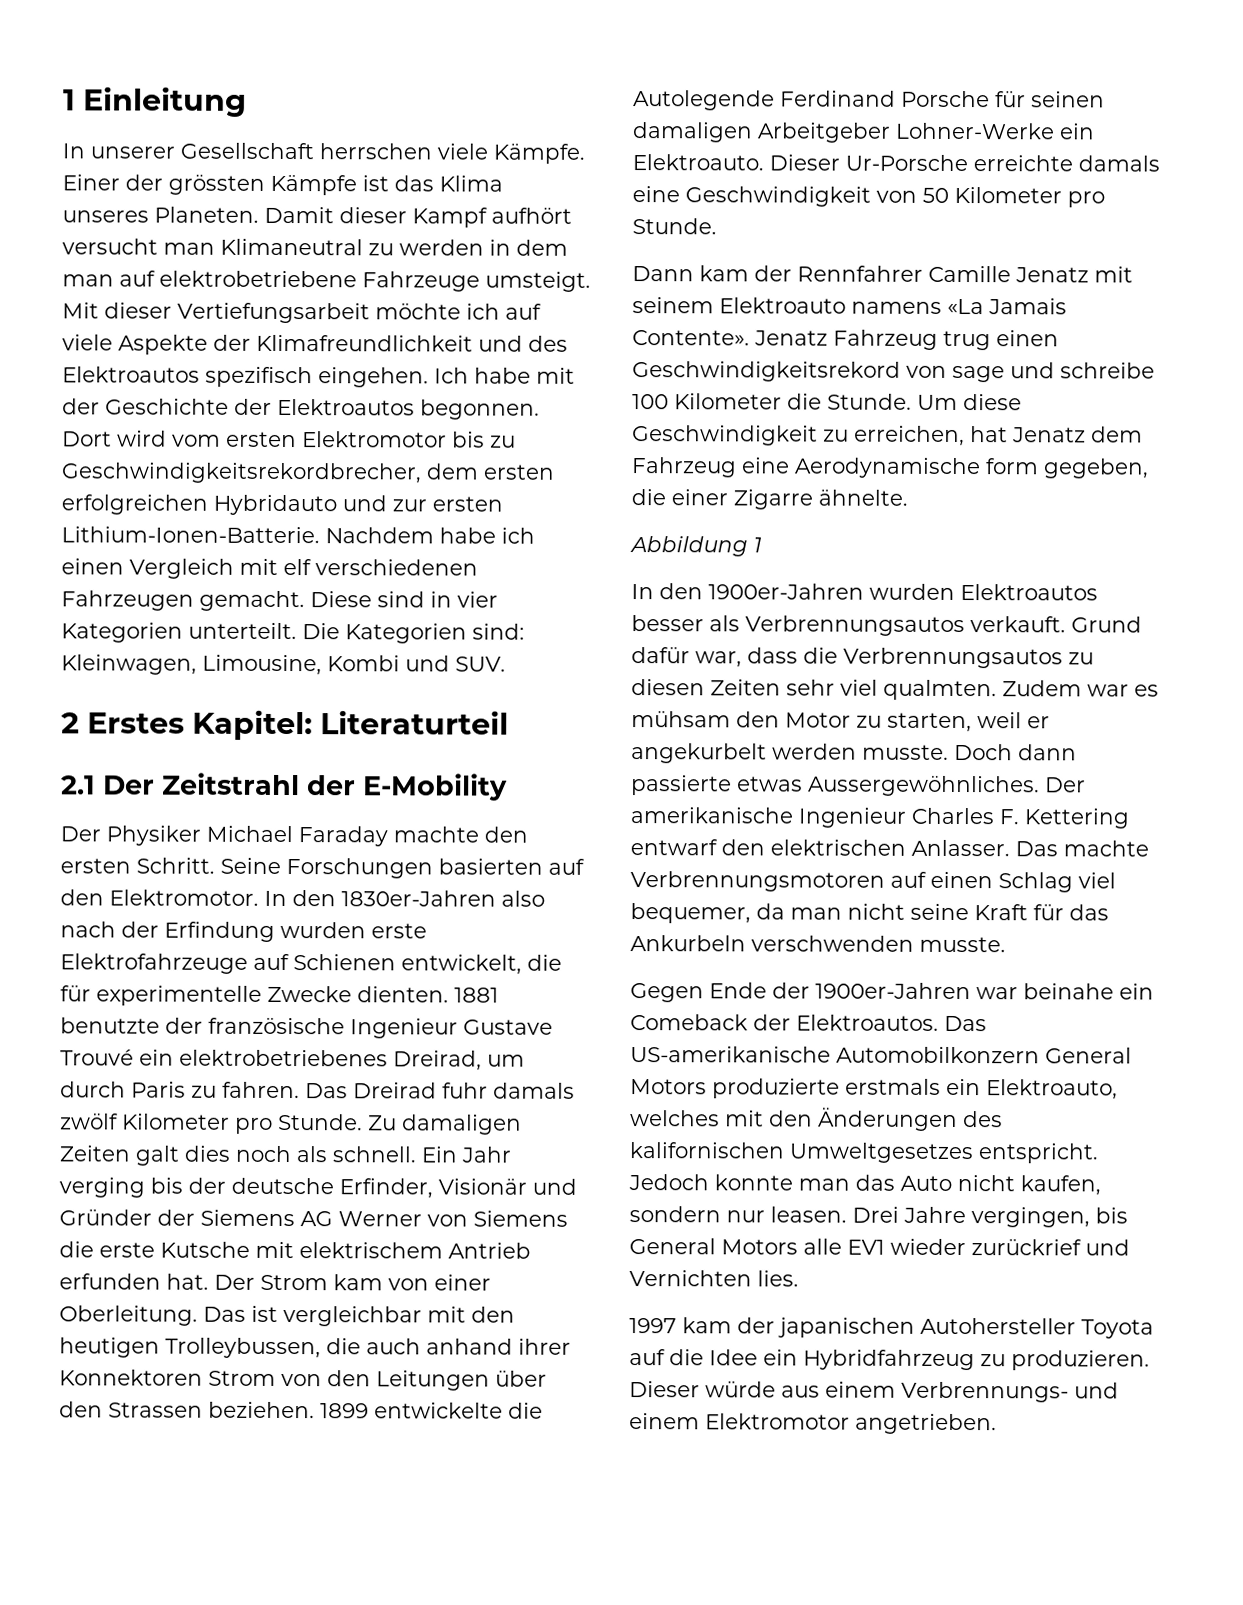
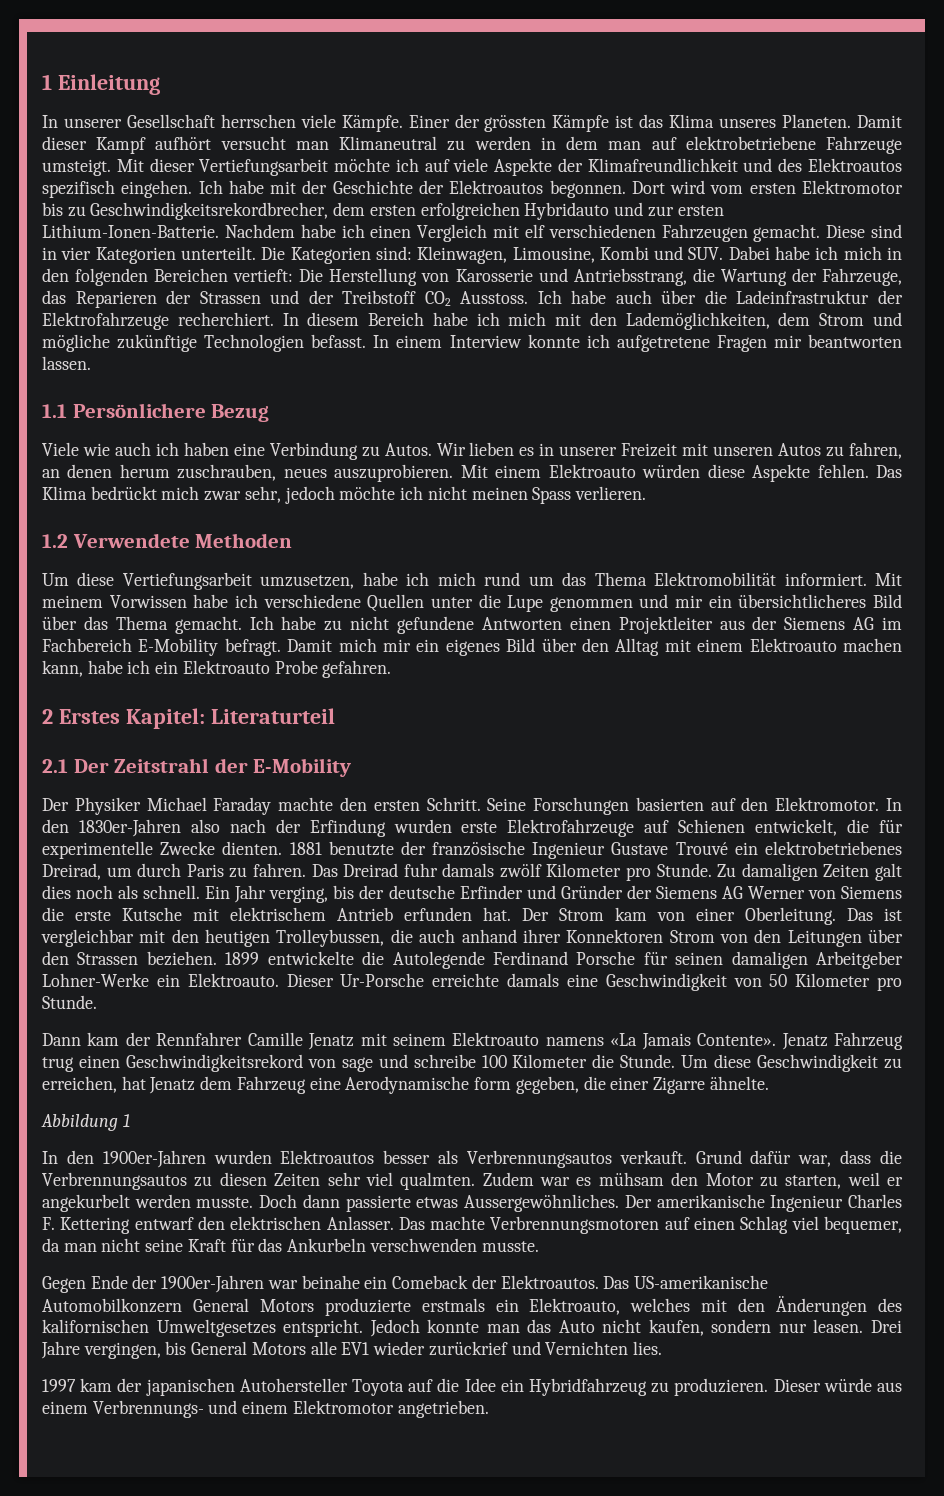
- Die Kategorien sind: Kleinwagen, Limousine, Kombi und SUV.
+ Die Kategorien sind: Kleinwagen, Limousine, Kombi und SUV. Dabei habe ich mich in den folgenden Bereichen vertieft: Die Herstellung von Karosserie und Antriebsstrang, die Wartung der Fahrzeuge, das Reparieren der Strassen und der Treibstoff CO2 Ausstoss. Ich habe auch über die Ladeinfrastruktur der Elektrofahrzeuge recherchiert. In diesem Bereich habe ich mich mit den Lademöglichkeiten, dem Strom und mögliche zukünftige Technologien befasst. In einem Interview konnte ich aufgetretene Fragen mir beantworten lassen.
+ 1.1 Persönlichere Bezug
+ Viele wie auch ich haben eine Verbindung zu Autos. Wir lieben es in unserer Freizeit mit unseren Autos zu fahren, an denen herum zuschrauben, neues auszuprobieren. Mit einem Elektroauto würden diese Aspekte fehlen. Das Klima bedrückt mich zwar sehr, jedoch möchte ich nicht meinen Spass verlieren.
+ 1.2 Verwendete Methoden
+ Um diese Vertiefungsarbeit umzusetzen, habe ich mich rund um das Thema Elektromobilität informiert. Mit meinem Vorwissen habe ich verschiedene Quellen unter die Lupe genommen und mir ein übersichtlicheres Bild über das Thema gemacht. Ich habe zu nicht gefundene Antworten einen Projektleiter aus der Siemens AG im Fachbereich E-Mobility befragt. Damit mich mir ein eigenes Bild über den Alltag mit einem Elektroauto machen kann, habe ich ein Elektroauto Probe gefahren.
- Ein Jahr verging bis der deutsche Erfinder, Visionär und Gründer der Siemens AG Werner von Siemens die erste Kutsche mit elektrischem Antrieb erfunden hat.
+ Ein Jahr verging, bis der deutsche Erfinder und Gründer der Siemens AG Werner von Siemens die erste Kutsche mit elektrischem Antrieb erfunden hat.

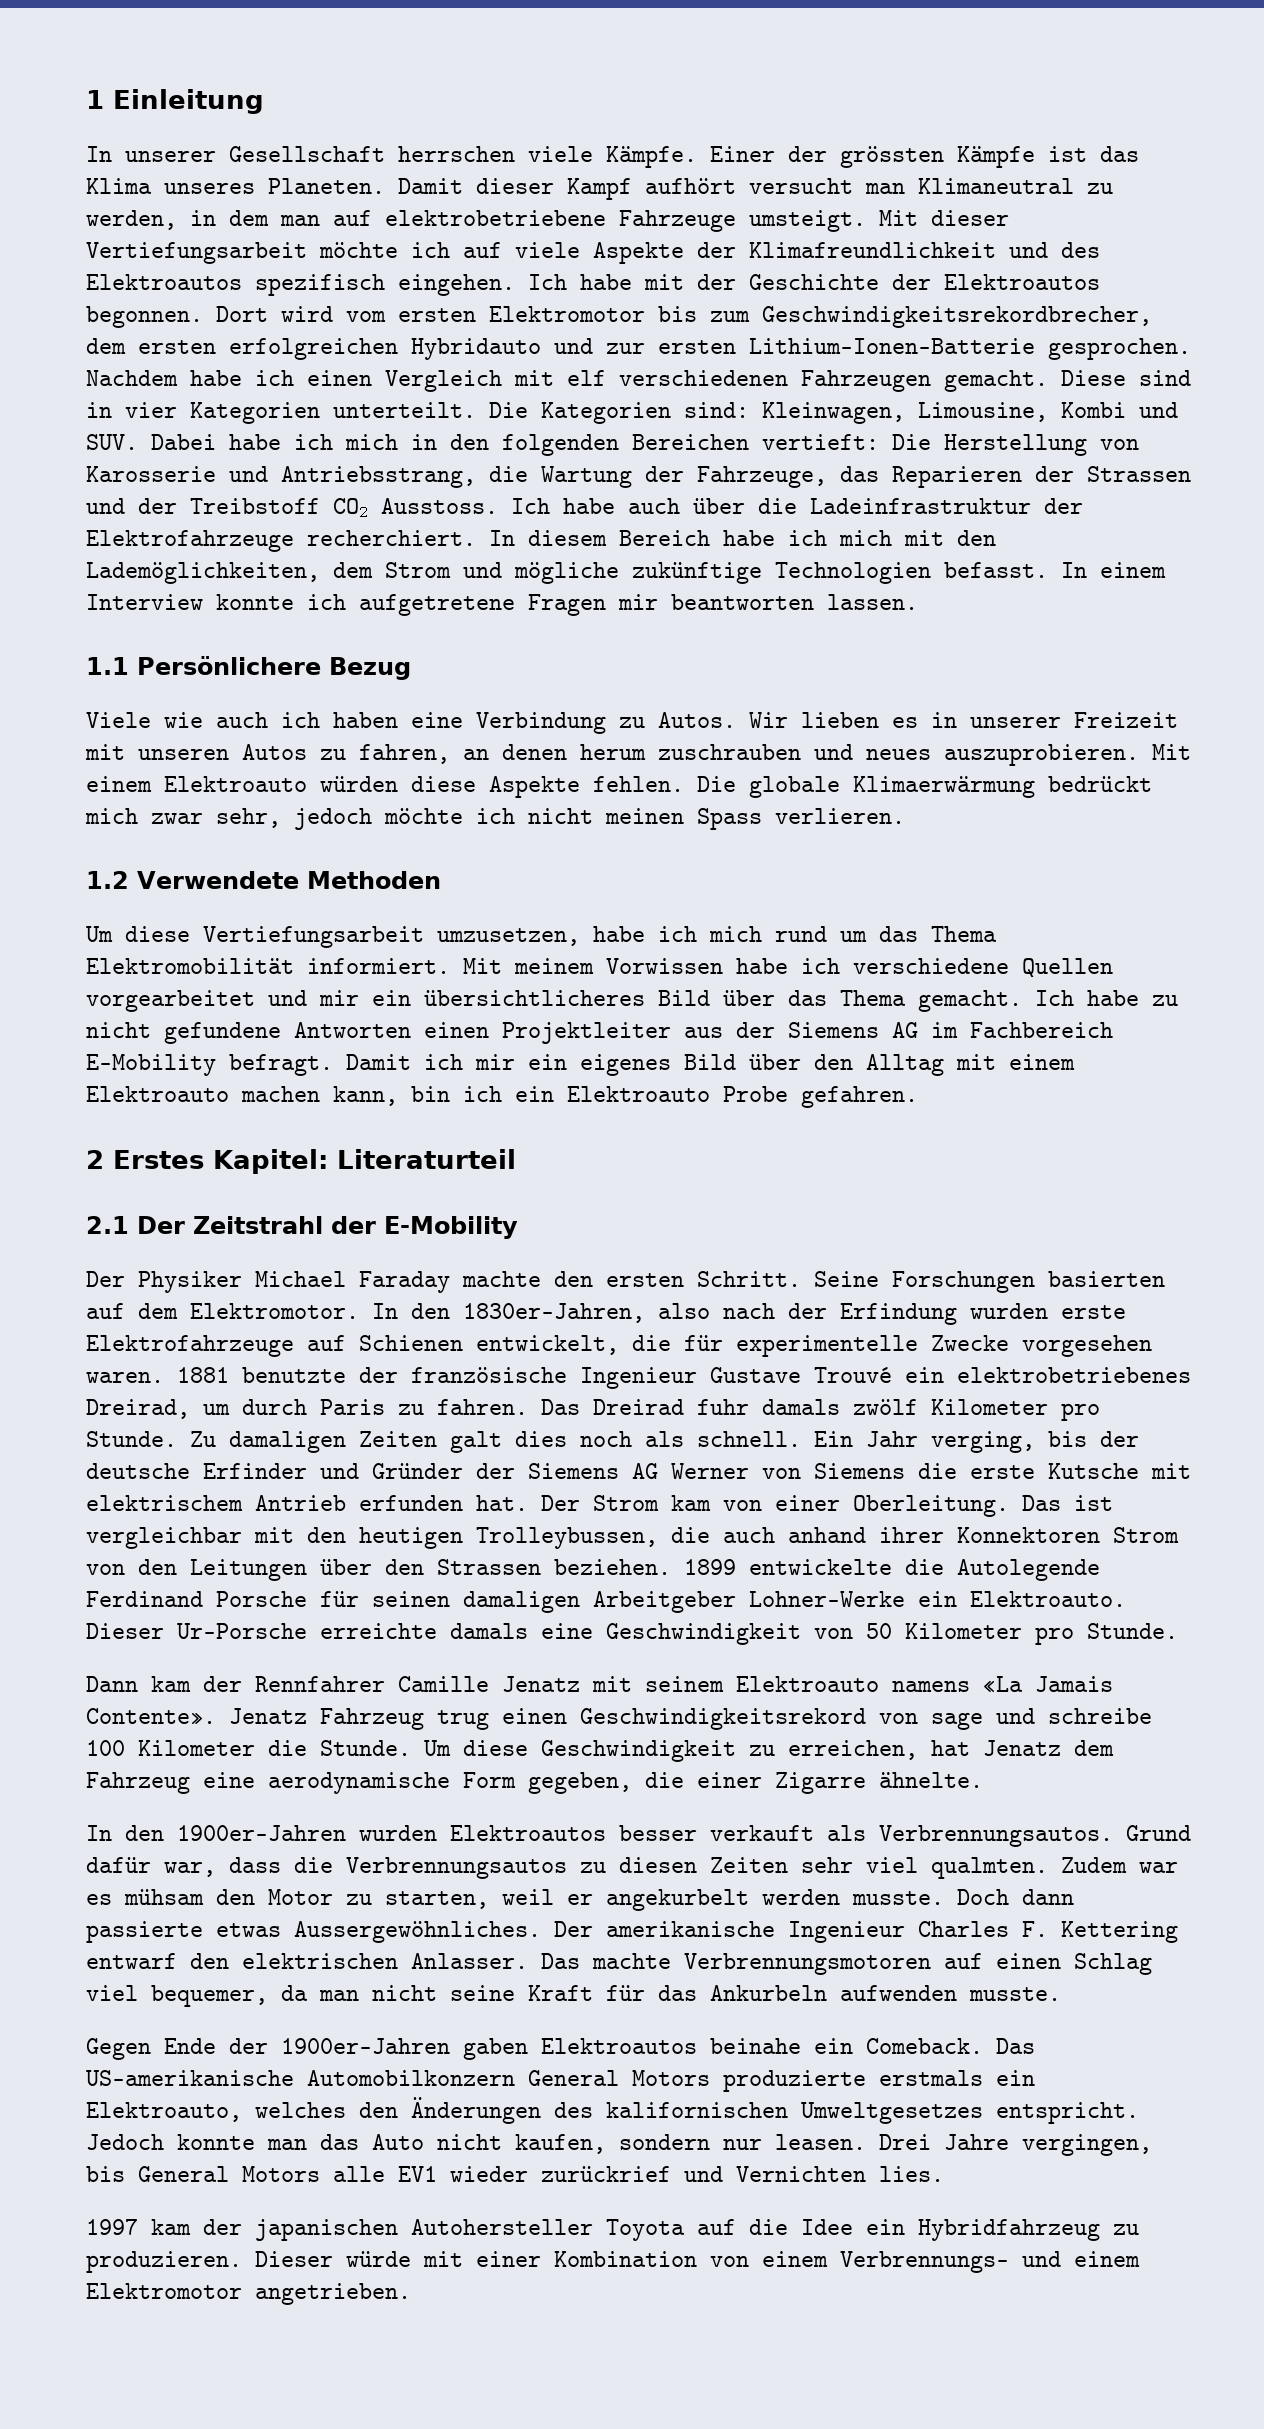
- Damit dieser Kampf aufhört versucht man Klimaneutral zu werden in dem man auf elektrobetriebene Fahrzeuge umsteigt.
+ Damit dieser Kampf aufhört versucht man Klimaneutral zu werden, in dem man auf elektrobetriebene Fahrzeuge umsteigt.
- Dort wird vom ersten Elektromotor bis zu Geschwindigkeitsrekordbrecher, dem ersten erfolgreichen Hybridauto und zur ersten Lithium-Ionen-Batterie.
+ Dort wird vom ersten Elektromotor bis zum Geschwindigkeitsrekordbrecher, dem ersten erfolgreichen Hybridauto und zur ersten Lithium-Ionen-Batterie gesprochen.
- Wir lieben es in unserer Freizeit mit unseren Autos zu fahren, an denen herum zuschrauben, neues auszuprobieren.
+ Wir lieben es in unserer Freizeit mit unseren Autos zu fahren, an denen herum zuschrauben und neues auszuprobieren.
- Das Klima bedrückt mich zwar sehr, jedoch möchte ich nicht meinen Spass verlieren.
+ Die globale Klimaerwärmung bedrückt mich zwar sehr, jedoch möchte ich nicht meinen Spass verlieren.
- Mit meinem Vorwissen habe ich verschiedene Quellen unter die Lupe genommen und mir ein übersichtlicheres Bild über das Thema gemacht.
+ Mit meinem Vorwissen habe ich verschiedene Quellen vorgearbeitet und mir ein übersichtlicheres Bild über das Thema gemacht.
- Damit mich mir ein eigenes Bild über den Alltag mit einem Elektroauto machen kann, habe ich ein Elektroauto Probe gefahren.
+ Damit ich mir ein eigenes Bild über den Alltag mit einem Elektroauto machen kann, bin ich ein Elektroauto Probe gefahren.
- Seine Forschungen basierten auf den Elektromotor.
+ Seine Forschungen basierten auf dem Elektromotor.
- In den 1830er-Jahren also nach der Erfindung wurden erste Elektrofahrzeuge auf Schienen entwickelt, die für experimentelle Zwecke dienten.
+ In den 1830er-Jahren, also nach der Erfindung wurden erste Elektrofahrzeuge auf Schienen entwickelt, die für experimentelle Zwecke vorgesehen waren.
- Um diese Geschwindigkeit zu erreichen, hat Jenatz dem Fahrzeug eine Aerodynamische form gegeben, die einer Zigarre ähnelte.
+ Um diese Geschwindigkeit zu erreichen, hat Jenatz dem Fahrzeug eine aerodynamische Form gegeben, die einer Zigarre ähnelte.
- Abbildung 1
- In den 1900er-Jahren wurden Elektroautos besser als Verbrennungsautos verkauft.
+ In den 1900er-Jahren wurden Elektroautos besser verkauft als Verbrennungsautos.
- Das machte Verbrennungsmotoren auf einen Schlag viel bequemer, da man nicht seine Kraft für das Ankurbeln verschwenden musste.
+ Das machte Verbrennungsmotoren auf einen Schlag viel bequemer, da man nicht seine Kraft für das Ankurbeln aufwenden musste.
- Gegen Ende der 1900er-Jahren war beinahe ein Comeback der Elektroautos.
+ Gegen Ende der 1900er-Jahren gaben Elektroautos beinahe ein Comeback.
- Das US-amerikanische Automobilkonzern General Motors produzierte erstmals ein Elektroauto, welches mit den Änderungen des kalifornischen Umweltgesetzes entspricht.
+ Das US-amerikanische Automobilkonzern General Motors produzierte erstmals ein Elektroauto, welches den Änderungen des kalifornischen Umweltgesetzes entspricht.
- Dieser würde aus einem Verbrennungs- und einem Elektromotor angetrieben.
+ Dieser würde mit einer Kombination von einem Verbrennungs- und einem Elektromotor angetrieben.

